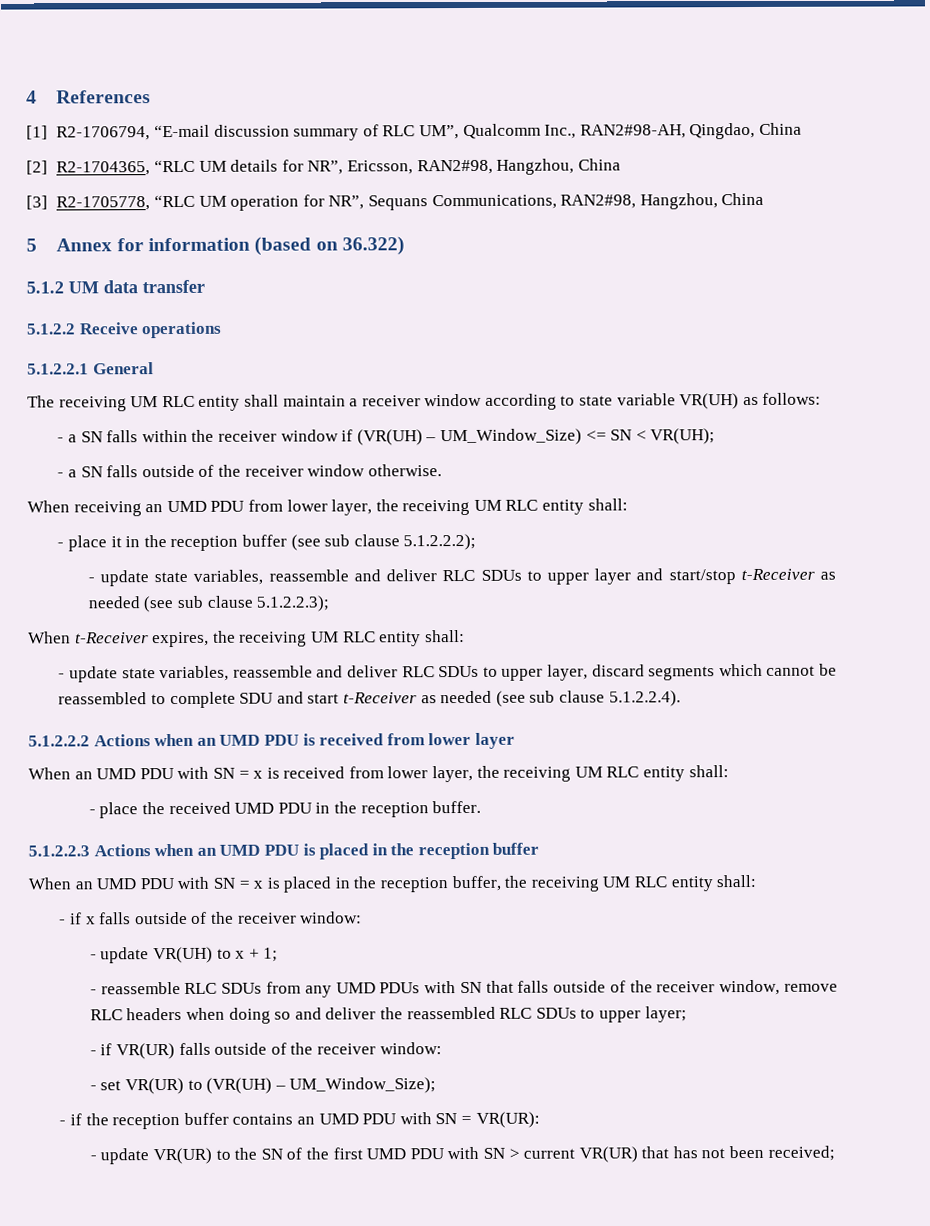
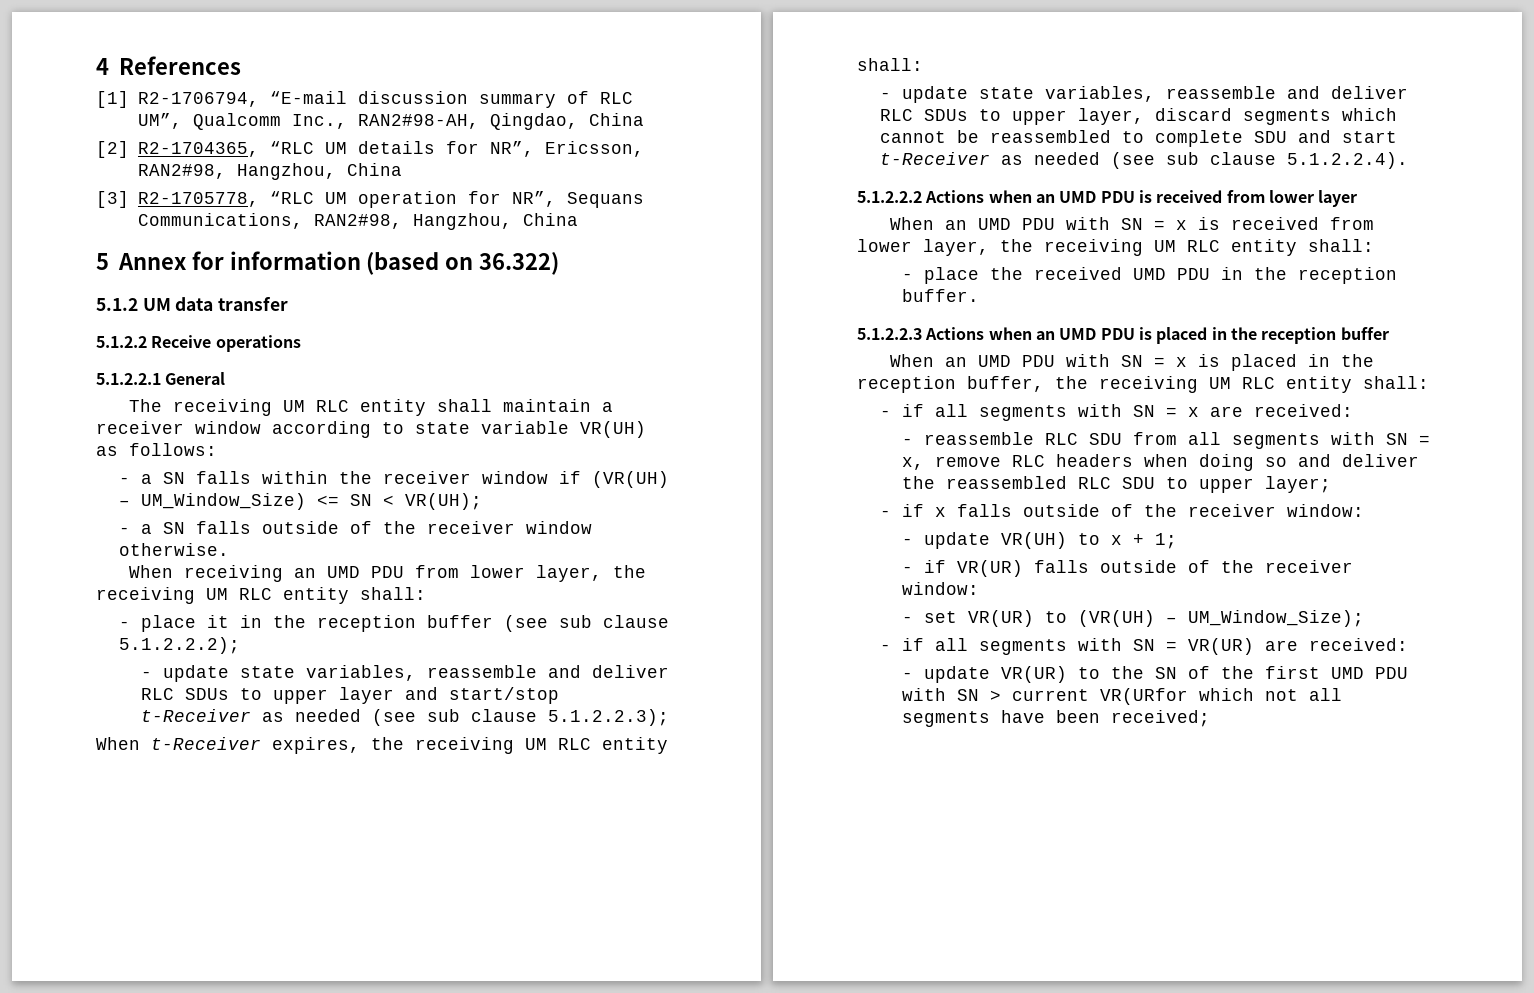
+ - if all segments with SN = x are received:
+ - reassemble RLC SDU from all segments with SN = x, remove RLC headers when doing so and deliver the reassembled RLC SDU to upper layer;
- - reassemble RLC SDUs from any UMD PDUs with SN that falls outside of the receiver window, remove RLC headers when doing so and deliver the reassembled RLC SDUs to upper layer;
- - if the reception buffer contains an UMD PDU with SN = VR(UR):
+ - if all segments with SN = VR(UR) are received:
- - update VR(UR) to the SN of the first UMD PDU with SN > current VR(UR) that has not been received;
+ - update VR(UR) to the SN of the first UMD PDU with SN > current VR(URfor which not all segments have been received;

